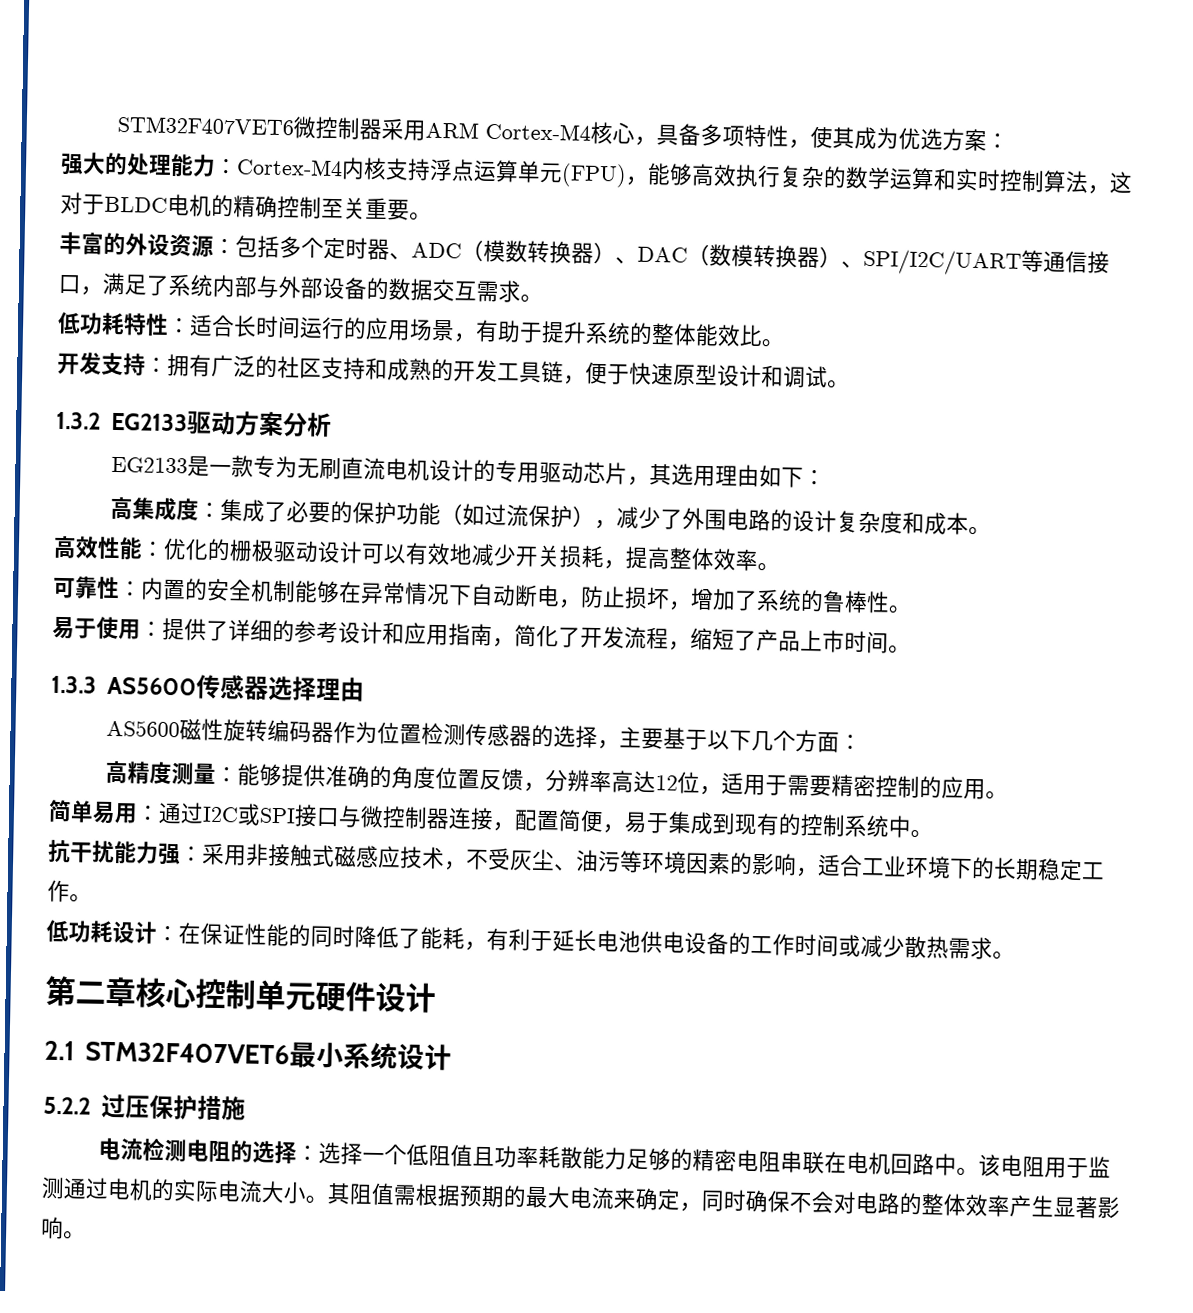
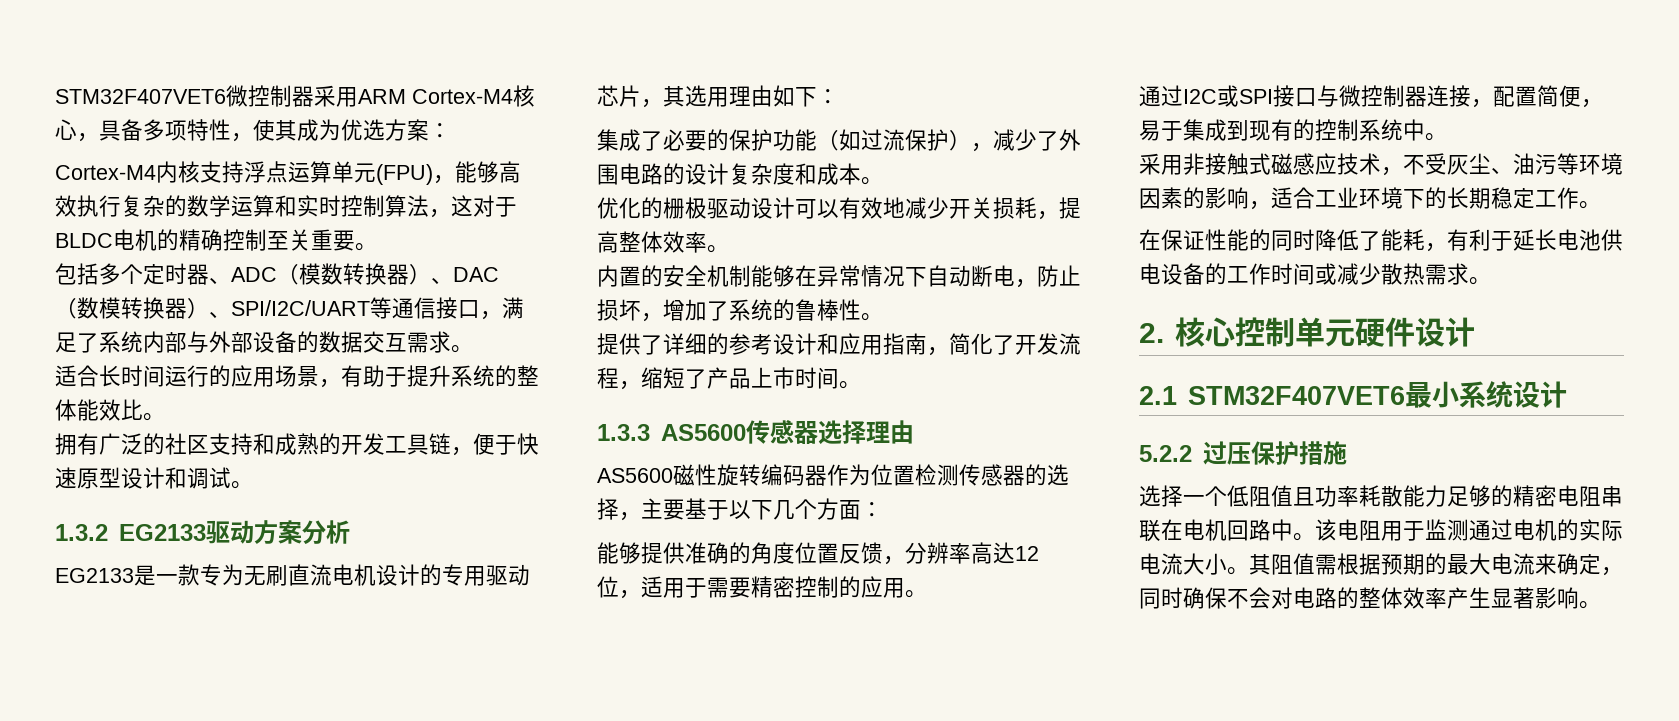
- 强大的处理能力：Cortex-M4内核支持浮点运算单元(FPU)，能够高效执行复杂的数学运算和实时控制算法，这对于BLDC电机的精确控制至关重要。
+ Cortex-M4内核支持浮点运算单元(FPU)，能够高效执行复杂的数学运算和实时控制算法，这对于BLDC电机的精确控制至关重要。
- 丰富的外设资源：包括多个定时器、ADC（模数转换器）、DAC（数模转换器）、SPI/I2C/UART等通信接口，满足了系统内部与外部设备的数据交互需求。
+ 包括多个定时器、ADC（模数转换器）、DAC（数模转换器）、SPI/I2C/UART等通信接口，满足了系统内部与外部设备的数据交互需求。
- 低功耗特性：适合长时间运行的应用场景，有助于提升系统的整体能效比。
+ 适合长时间运行的应用场景，有助于提升系统的整体能效比。
- 开发支持：拥有广泛的社区支持和成熟的开发工具链，便于快速原型设计和调试。
+ 拥有广泛的社区支持和成熟的开发工具链，便于快速原型设计和调试。
- 高集成度：集成了必要的保护功能（如过流保护），减少了外围电路的设计复杂度和成本。
+ 集成了必要的保护功能（如过流保护），减少了外围电路的设计复杂度和成本。
- 高效性能：优化的栅极驱动设计可以有效地减少开关损耗，提高整体效率。
+ 优化的栅极驱动设计可以有效地减少开关损耗，提高整体效率。
- 可靠性：内置的安全机制能够在异常情况下自动断电，防止损坏，增加了系统的鲁棒性。
+ 内置的安全机制能够在异常情况下自动断电，防止损坏，增加了系统的鲁棒性。
- 易于使用：提供了详细的参考设计和应用指南，简化了开发流程，缩短了产品上市时间。
+ 提供了详细的参考设计和应用指南，简化了开发流程，缩短了产品上市时间。
- 高精度测量：能够提供准确的角度位置反馈，分辨率高达12位，适用于需要精密控制的应用。
+ 能够提供准确的角度位置反馈，分辨率高达12位，适用于需要精密控制的应用。
- 简单易用：通过I2C或SPI接口与微控制器连接，配置简便，易于集成到现有的控制系统中。
+ 通过I2C或SPI接口与微控制器连接，配置简便，易于集成到现有的控制系统中。
- 抗干扰能力强：采用非接触式磁感应技术，不受灰尘、油污等环境因素的影响，适合工业环境下的长期稳定工作。
+ 采用非接触式磁感应技术，不受灰尘、油污等环境因素的影响，适合工业环境下的长期稳定工作。
- 低功耗设计：在保证性能的同时降低了能耗，有利于延长电池供电设备的工作时间或减少散热需求。
+ 在保证性能的同时降低了能耗，有利于延长电池供电设备的工作时间或减少散热需求。
- 第二章核心控制单元硬件设计
+ 2.核心控制单元硬件设计
- 电流检测电阻的选择：选择一个低阻值且功率耗散能力足够的精密电阻串联在电机回路中。
+ 选择一个低阻值且功率耗散能力足够的精密电阻串联在电机回路中。

